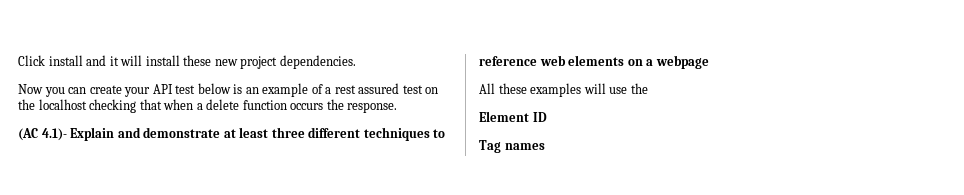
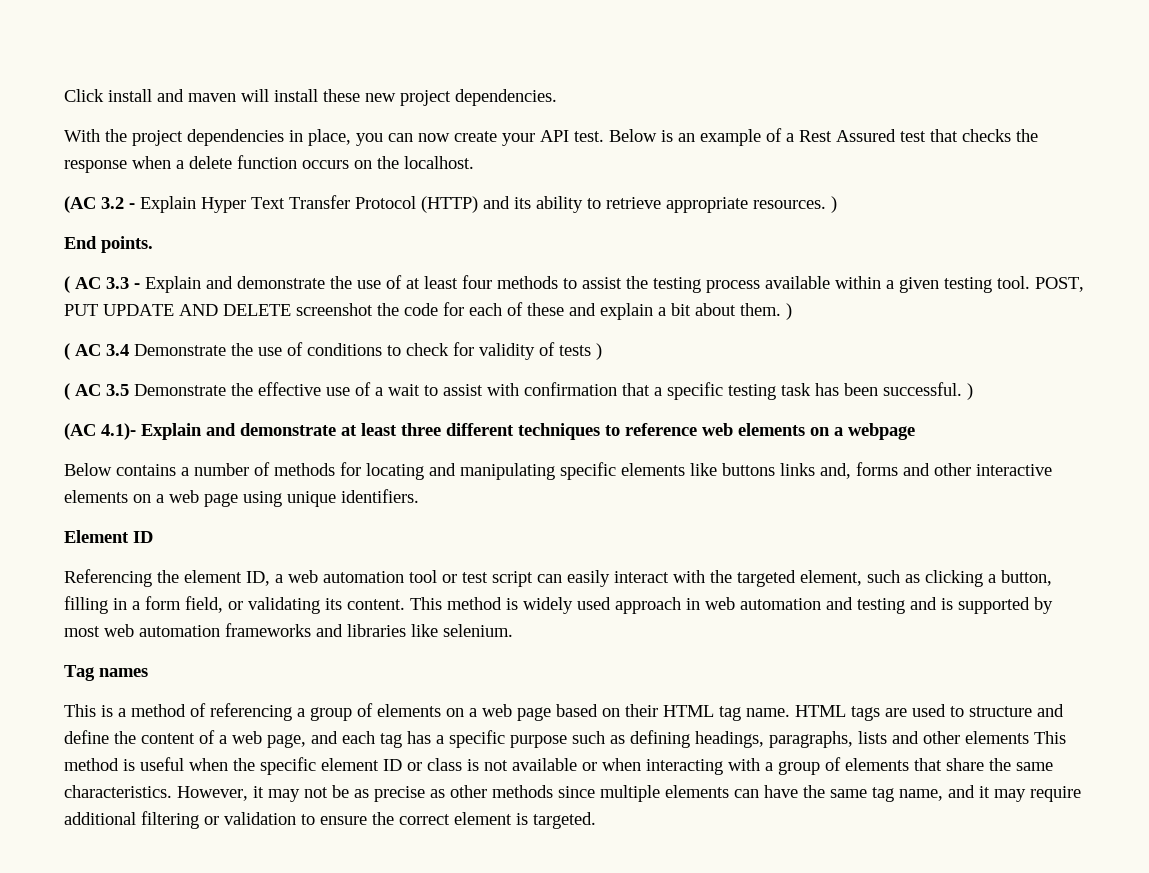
- Click install and it will install these new project dependencies.
+ Click install and maven will install these new project dependencies.
- Now you can create your API test below is an example of a rest assured test on the localhost checking that when a delete function occurs the response.
+ With the project dependencies in place, you can now create your API test. Below is an example of a Rest Assured test that checks the response when a delete function occurs on the localhost.
+ (AC 3.2 - Explain Hyper Text Transfer Protocol (HTTP) and its ability to retrieve appropriate resources. )
+ End points.
+ ( AC 3.3 - Explain and demonstrate the use of at least four methods to assist the testing process available within a given testing tool. POST, PUT UPDATE AND DELETE screenshot the code for each of these and explain a bit about them. )
+ ( AC 3.4 Demonstrate the use of conditions to check for validity of tests )
+ ( AC 3.5 Demonstrate the effective use of a wait to assist with confirmation that a specific testing task has been successful. )
- All these examples will use the
+ Below contains a number of methods for locating and manipulating specific elements like buttons links and, forms and other interactive elements on a web page using unique identifiers.
  Element ID
+ Referencing the element ID, a web automation tool or test script can easily interact with the targeted element, such as clicking a button, filling in a form field, or validating its content. This method is widely used approach in web automation and testing and is supported by most web automation frameworks and libraries like selenium.
  Tag names
+ This is a method of referencing a group of elements on a web page based on their HTML tag name. HTML tags are used to structure and define the content of a web page, and each tag has a specific purpose such as defining headings, paragraphs, lists and other elements This method is useful when the specific element ID or class is not available or when interacting with a group of elements that share the same characteristics. However, it may not be as precise as other methods since multiple elements can have the same tag name, and it may require additional filtering or validation to ensure the correct element is targeted.

